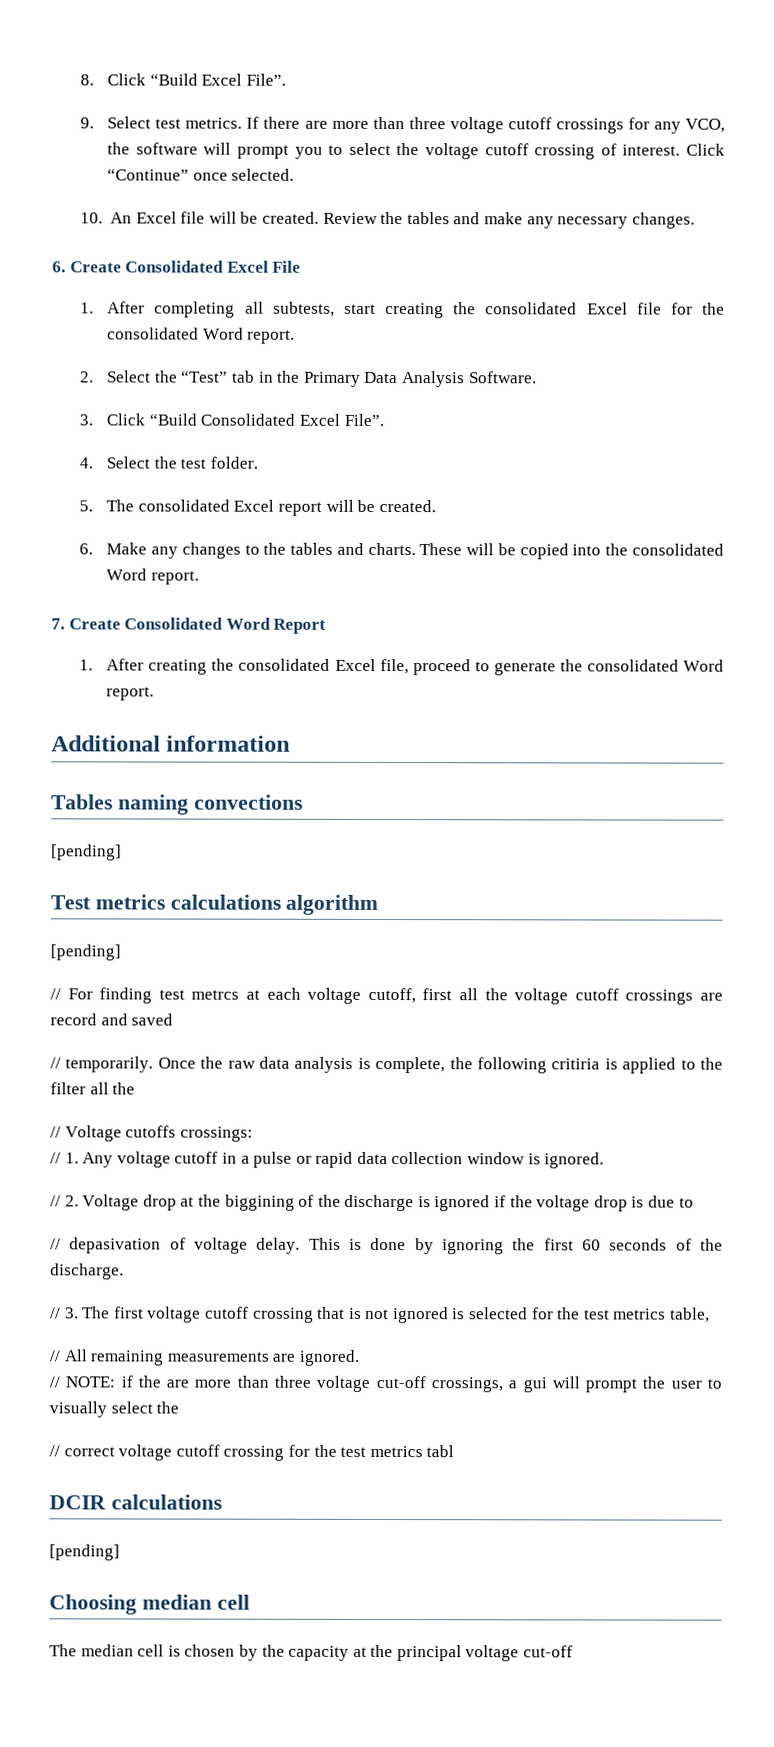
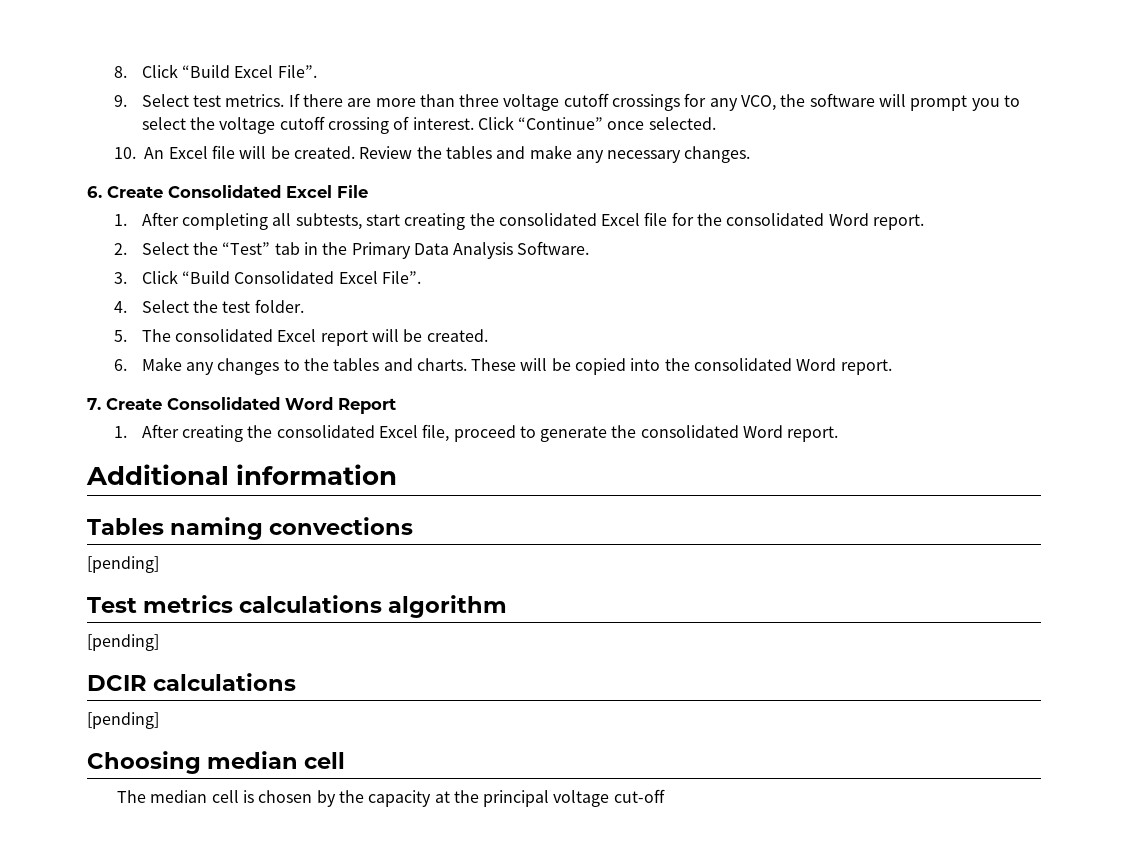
- // For finding test metrcs at each voltage cutoff, first all the voltage cutoff crossings are record and saved
- // temporarily. Once the raw data analysis is complete, the following critiria is applied to the filter all the
- // Voltage cutoffs crossings:
- // 1. Any voltage cutoff in a pulse or rapid data collection window is ignored.
- // 2. Voltage drop at the biggining of the discharge is ignored if the voltage drop is due to
- // depasivation of voltage delay. This is done by ignoring the first 60 seconds of the discharge.
- // 3. The first voltage cutoff crossing that is not ignored is selected for the test metrics table,
- // All remaining measurements are ignored.
- // NOTE: if the are more than three voltage cut-off crossings, a gui will prompt the user to visually select the
- // correct voltage cutoff crossing for the test metrics tabl

